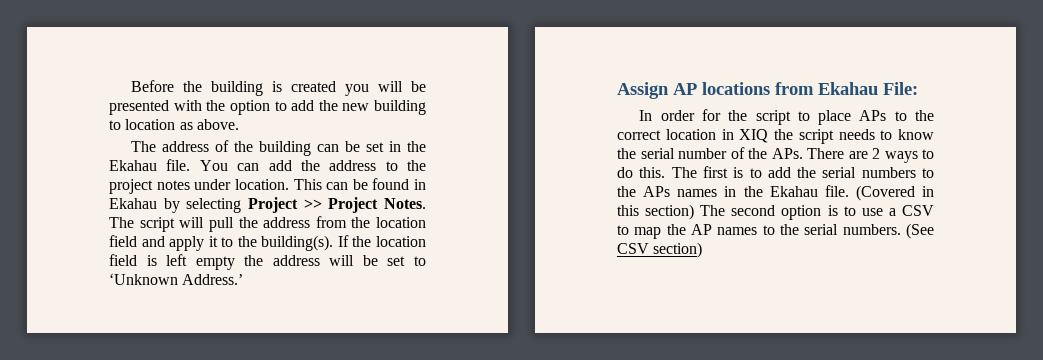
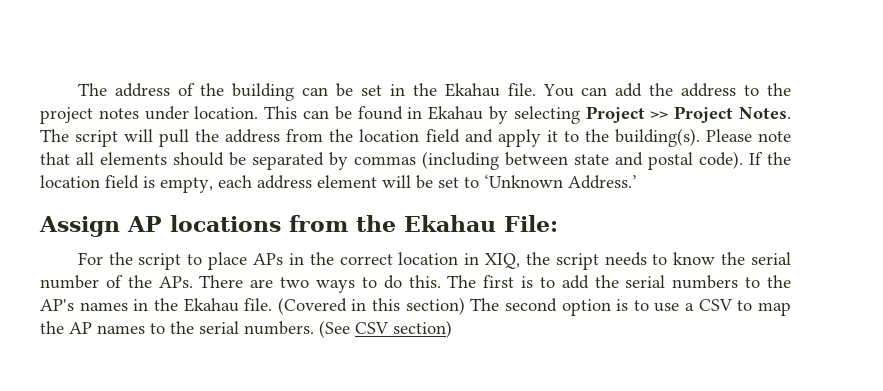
- Before the building is created you will be presented with the option to add the new building to location as above.
+ Please note that all elements should be separated by commas (including between state and postal code).
- If the location field is left empty the address will be set to ‘Unknown Address.’
+ If the location field is empty, each address element will be set to ‘Unknown Address.’
- Assign AP locations from Ekahau File:
+ Assign AP locations from the Ekahau File:
- In order for the script to place APs to the correct location in XIQ the script needs to know the serial number of the APs. There are 2 ways to do this.
+ For the script to place APs in the correct location in XIQ, the script needs to know the serial number of the APs. There are two ways to do this.
- The first is to add the serial numbers to the APs names in the Ekahau file.
+ The first is to add the serial numbers to the AP's names in the Ekahau file.

